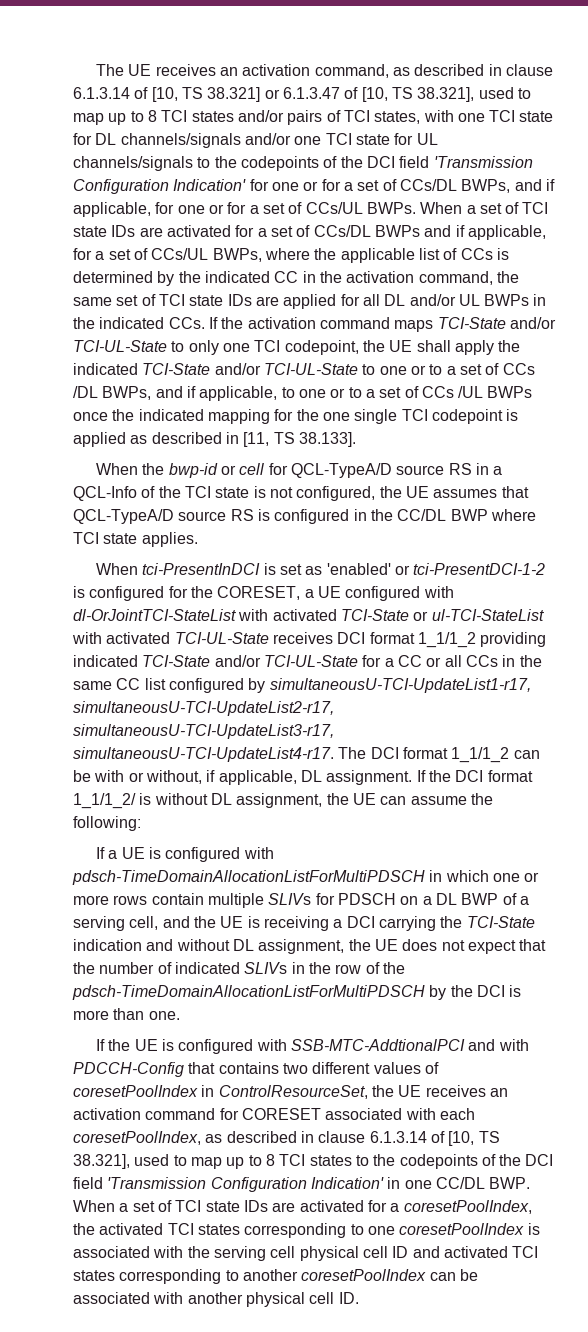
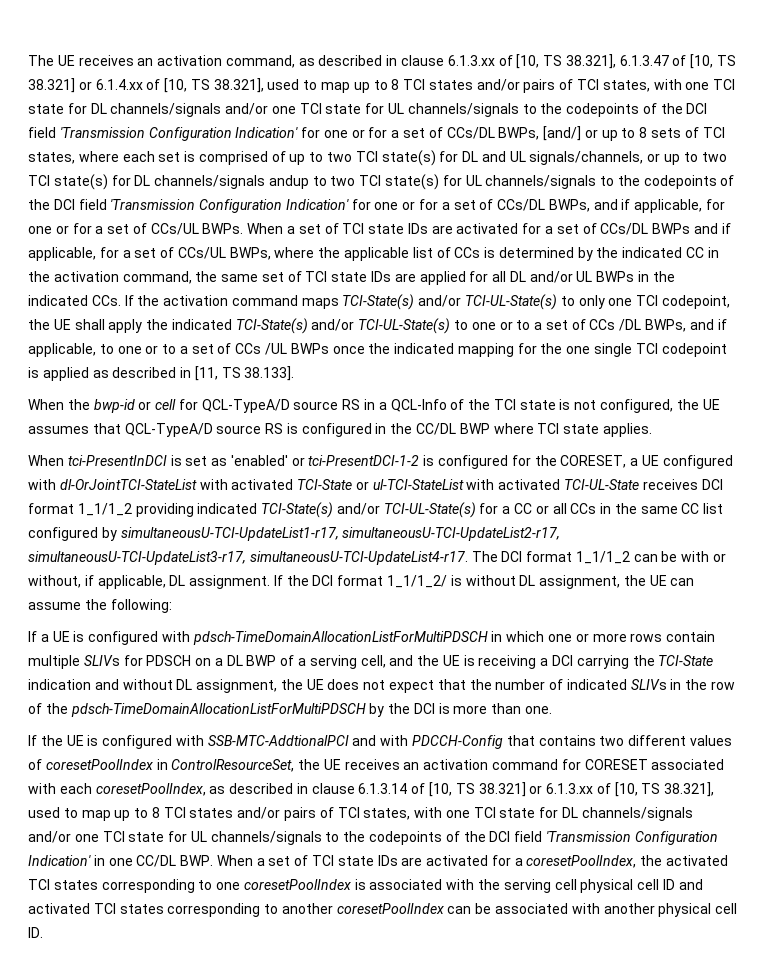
- The UE receives an activation command, as described in clause 6.1.3.14 of [10, TS 38.321] or 6.1.3.47 of [10, TS 38.321], used to map up to 8 TCI states and/or pairs of TCI states, with one TCI state for DL channels/signals and/or one TCI state for UL channels/signals to the codepoints of the DCI field 'Transmission Configuration Indication' for one or for a set of CCs/DL BWPs, and if applicable, for one or for a set of CCs/UL BWPs.
+ The UE receives an activation command, as described in clause 6.1.3.xx of [10, TS 38.321], 6.1.3.47 of [10, TS 38.321] or 6.1.4.xx of [10, TS 38.321], used to map up to 8 TCI states and/or pairs of TCI states, with one TCI state for DL channels/signals and/or one TCI state for UL channels/signals to the codepoints of the DCI field 'Transmission Configuration Indication' for one or for a set of CCs/DL BWPs, [and/] or up to 8 sets of TCI states, where each set is comprised of up to two TCI state(s) for DL and UL signals/channels, or up to two TCI state(s) for DL channels/signals andup to two TCI state(s) for UL channels/signals to the codepoints of the DCI field 'Transmission Configuration Indication' for one or for a set of CCs/DL BWPs, and if applicable, for one or for a set of CCs/UL BWPs.
- When a set of TCI state IDs are activated for a set of CCs/DL BWPs and if applicable, for a set of CCs/UL BWPs, where the applicable list of CCs is determined by the indicated CC in the activation command, the same set of TCI state IDs are applied for all DL and/or UL BWPs in the indicated CCs. If the activation command maps TCI-State and/or TCI-UL-State to only one TCI codepoint, the UE shall apply the indicated TCI-State and/or TCI-UL-State to one or to a set of CCs /DL BWPs, and if applicable, to one or to a set of CCs /UL BWPs once the indicated mapping for the one single TCI codepoint is applied as described in [11, TS 38.133].
+ When a set of TCI state IDs are activated for a set of CCs/DL BWPs and if applicable, for a set of CCs/UL BWPs, where the applicable list of CCs is determined by the indicated CC in the activation command, the same set of TCI state IDs are applied for all DL and/or UL BWPs in the indicated CCs. If the activation command maps TCI-State(s) and/or TCI-UL-State(s) to only one TCI codepoint, the UE shall apply the indicated TCI-State(s) and/or TCI-UL-State(s) to one or to a set of CCs /DL BWPs, and if applicable, to one or to a set of CCs /UL BWPs once the indicated mapping for the one single TCI codepoint is applied as described in [11, TS 38.133].
- When tci-PresentInDCI is set as 'enabled' or tci-PresentDCI-1-2 is configured for the CORESET, a UE configured with dl-OrJointTCI-StateList with activated TCI-State or ul-TCI-StateList with activated TCI-UL-State receives DCI format 1_1/1_2 providing indicated TCI-State and/or TCI-UL-State for a CC or all CCs in the same CC list configured by simultaneousU-TCI-UpdateList1-r17, simultaneousU-TCI-UpdateList2-r17, simultaneousU-TCI-UpdateList3-r17, simultaneousU-TCI-UpdateList4-r17.
+ When tci-PresentInDCI is set as 'enabled' or tci-PresentDCI-1-2 is configured for the CORESET, a UE configured with dl-OrJointTCI-StateList with activated TCI-State or ul-TCI-StateList with activated TCI-UL-State receives DCI format 1_1/1_2 providing indicated TCI-State(s) and/or TCI-UL-State(s) for a CC or all CCs in the same CC list configured by simultaneousU-TCI-UpdateList1-r17, simultaneousU-TCI-UpdateList2-r17, simultaneousU-TCI-UpdateList3-r17, simultaneousU-TCI-UpdateList4-r17.
- If the UE is configured with SSB-MTC-AddtionalPCI and with PDCCH-Config that contains two different values of coresetPoolIndex in ControlResourceSet, the UE receives an activation command for CORESET associated with each coresetPoolIndex, as described in clause 6.1.3.14 of [10, TS 38.321], used to map up to 8 TCI states to the codepoints of the DCI field 'Transmission Configuration Indication' in one CC/DL BWP. When a set of TCI state IDs are activated for a coresetPoolIndex, the activated TCI states corresponding to one coresetPoolIndex is associated with the serving cell physical cell ID and activated TCI states corresponding to another coresetPoolIndex can be associated with another physical cell ID.
+ If the UE is configured with SSB-MTC-AddtionalPCI and with PDCCH-Config that contains two different values of coresetPoolIndex in ControlResourceSet, the UE receives an activation command for CORESET associated with each coresetPoolIndex, as described in clause 6.1.3.14 of [10, TS 38.321] or 6.1.3.xx of [10, TS 38.321], used to map up to 8 TCI states and/or pairs of TCI states, with one TCI state for DL channels/signals and/or one TCI state for UL channels/signals to the codepoints of the DCI field 'Transmission Configuration Indication' in one CC/DL BWP. When a set of TCI state IDs are activated for a coresetPoolIndex, the activated TCI states corresponding to one coresetPoolIndex is associated with the serving cell physical cell ID and activated TCI states corresponding to another coresetPoolIndex can be associated with another physical cell ID.

